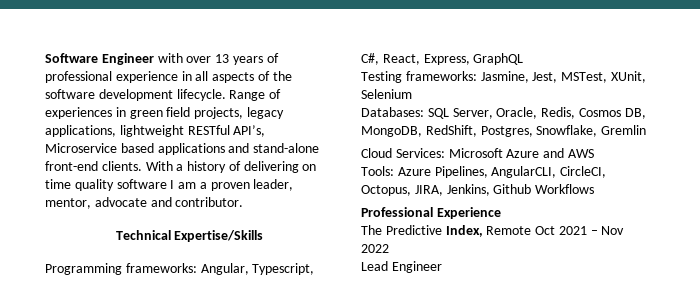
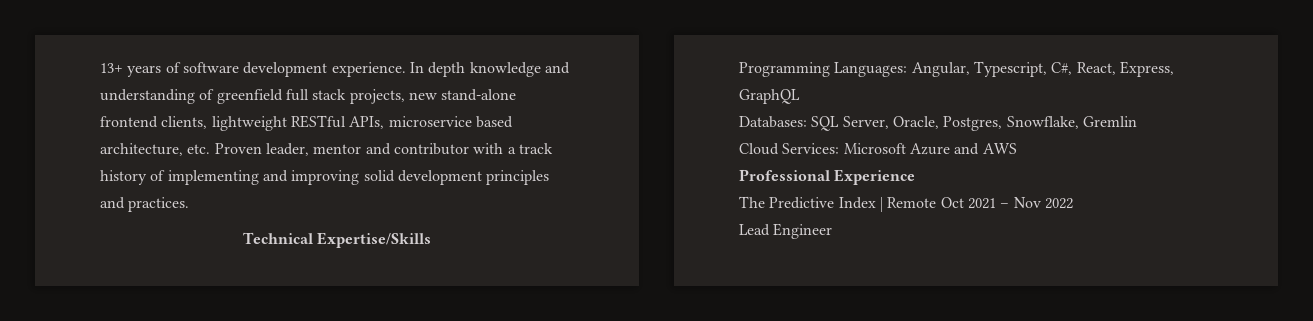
- Software Engineer with over 13 years of professional experience in all aspects of the software development lifecycle. Range of experiences in green field projects, legacy applications, lightweight RESTful API’s, Microservice based applications and stand-alone front-end clients. With a history of delivering on time quality software I am a proven leader, mentor, advocate and contributor.
+ 13+ years of software development experience. In depth knowledge and understanding of greenfield full stack projects, new stand-alone frontend clients, lightweight RESTful APIs, microservice based architecture, etc. Proven leader, mentor and contributor with a track history of implementing and improving solid development principles and practices.
- Programming frameworks: Angular, Typescript, C#, React, Express, GraphQL
+ Programming Languages: Angular, Typescript, C#, React, Express, GraphQL
- Testing frameworks: Jasmine, Jest, MSTest, XUnit, Selenium
- Databases: SQL Server, Oracle, Redis, Cosmos DB, MongoDB, RedShift, Postgres, Snowflake, Gremlin
+ Databases: SQL Server, Oracle, Postgres, Snowflake, Gremlin
- Tools: Azure Pipelines, AngularCLI, CircleCI, Octopus, JIRA, Jenkins, Github Workflows
- The Predictive Index, Remote Oct 2021 – Nov 2022
+ The Predictive Index | Remote Oct 2021 – Nov 2022

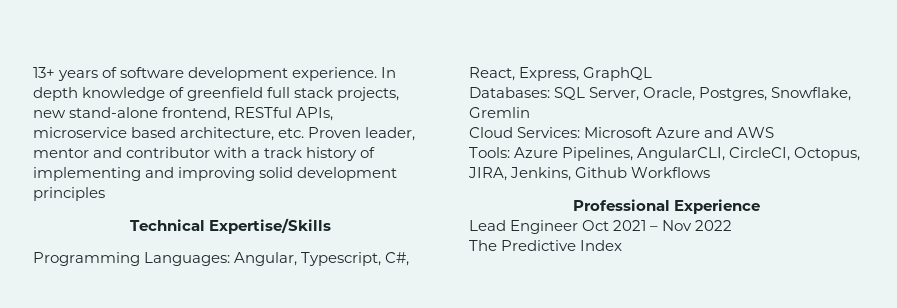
- In depth knowledge and understanding of greenfield full stack projects, new stand-alone frontend clients, lightweight RESTful APIs, microservice based architecture, etc. Proven leader, mentor and contributor with a track history of implementing and improving solid development principles and practices.
+ In depth knowledge of greenfield full stack projects, new stand-alone frontend, RESTful APIs, microservice based architecture, etc. Proven leader, mentor and contributor with a track history of implementing and improving solid development principles
+ Tools: Azure Pipelines, AngularCLI, CircleCI, Octopus, JIRA, Jenkins, Github Workflows
  Professional Experience
- The Predictive Index | Remote Oct 2021 – Nov 2022
+ Lead Engineer Oct 2021 – Nov 2022
- Lead Engineer
+ The Predictive Index

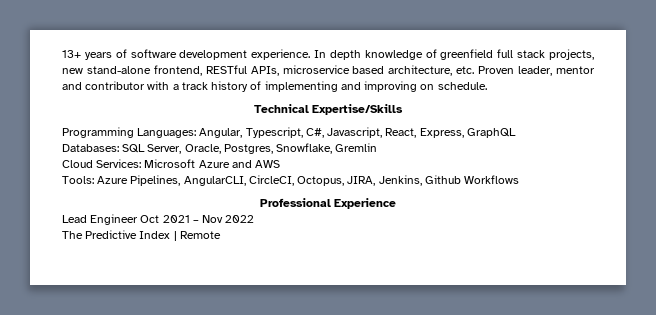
- In depth knowledge of greenfield full stack projects, new stand-alone frontend, RESTful APIs, microservice based architecture, etc. Proven leader, mentor and contributor with a track history of implementing and improving solid development principles
+ In depth knowledge of greenfield full stack projects, new stand-alone frontend, RESTful APIs, microservice based architecture, etc. Proven leader, mentor and contributor with a track history of implementing and improving on schedule.
- Programming Languages: Angular, Typescript, C#, React, Express, GraphQL
+ Programming Languages: Angular, Typescript, C#, Javascript, React, Express, GraphQL
- The Predictive Index
+ The Predictive Index | Remote

